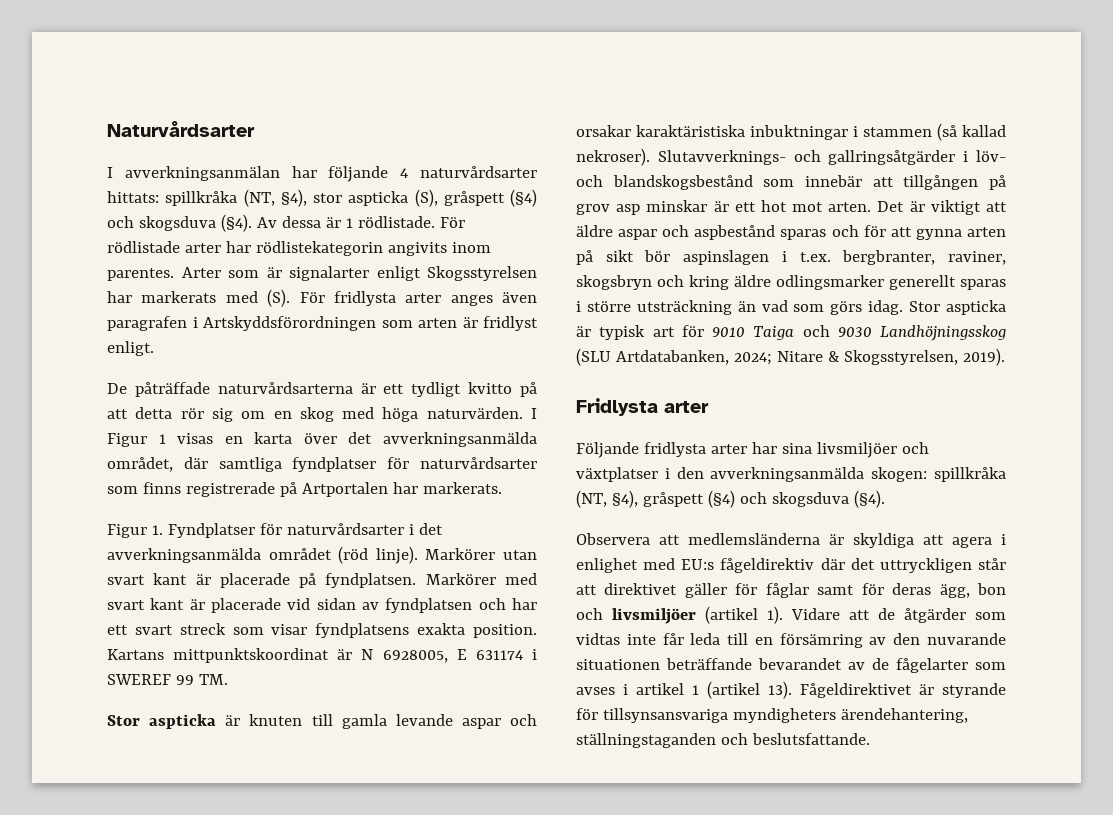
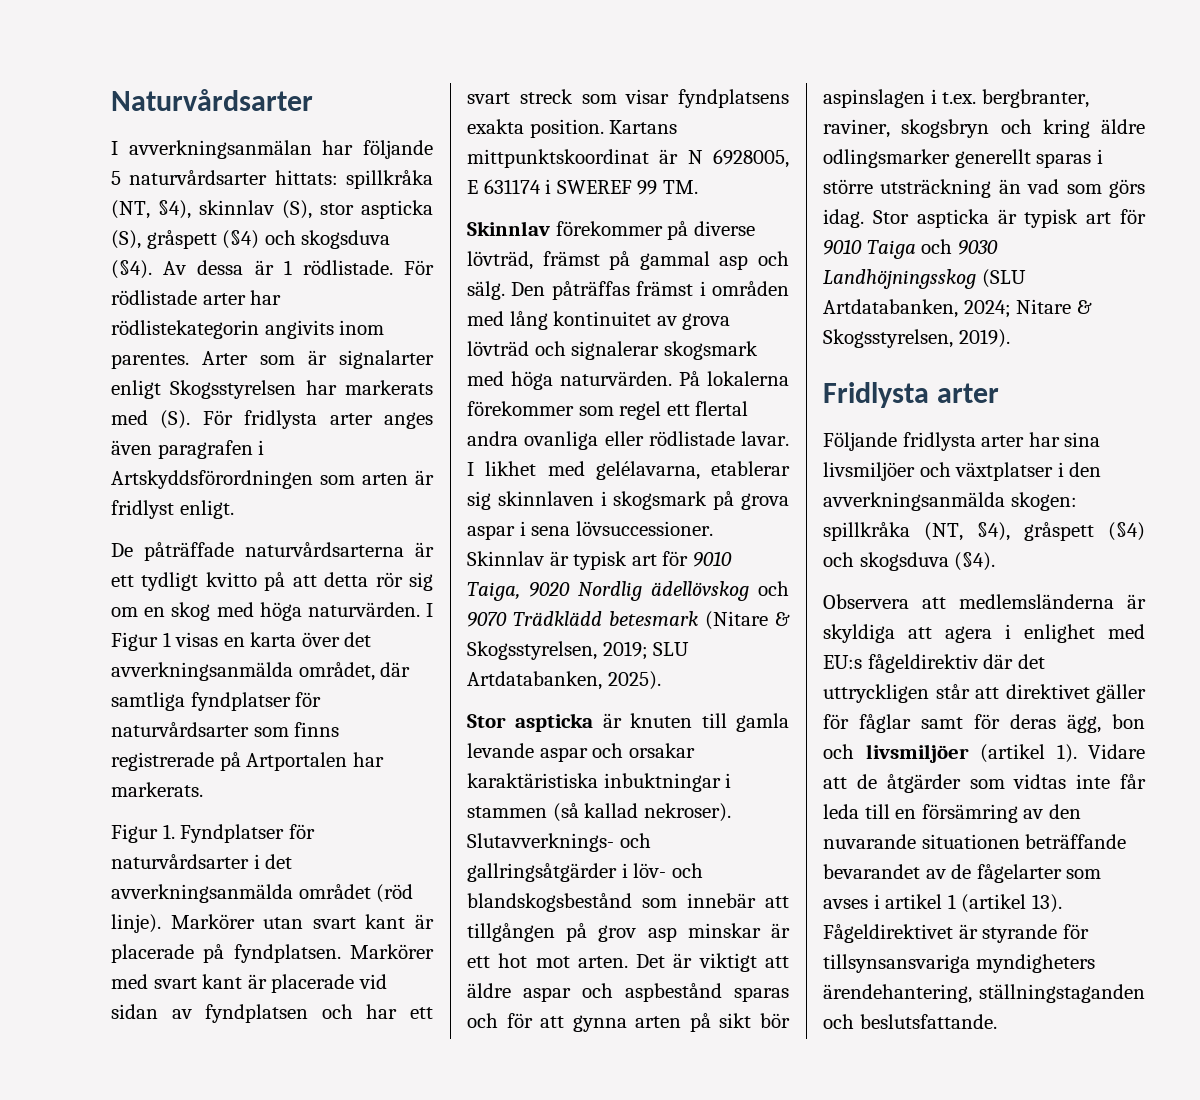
- I avverkningsanmälan har följande 4 naturvårdsarter hittats: spillkråka (NT, §4), stor aspticka (S), gråspett (§4) och skogsduva (§4).
+ I avverkningsanmälan har följande 5 naturvårdsarter hittats: spillkråka (NT, §4), skinnlav (S), stor aspticka (S), gråspett (§4) och skogsduva (§4).
+ Skinnlav förekommer på diverse lövträd, främst på gammal asp och sälg. Den påträffas främst i områden med lång kontinuitet av grova lövträd och signalerar skogsmark med höga naturvärden. På lokalerna förekommer som regel ett flertal andra ovanliga eller rödlistade lavar. I likhet med gelélavarna, etablerar sig skinnlaven i skogsmark på grova aspar i sena lövsuccessioner. Skinnlav är typisk art för 9010 Taiga, 9020 Nordlig ädellövskog och 9070 Trädklädd betesmark (Nitare & Skogsstyrelsen, 2019; SLU Artdatabanken, 2025).

